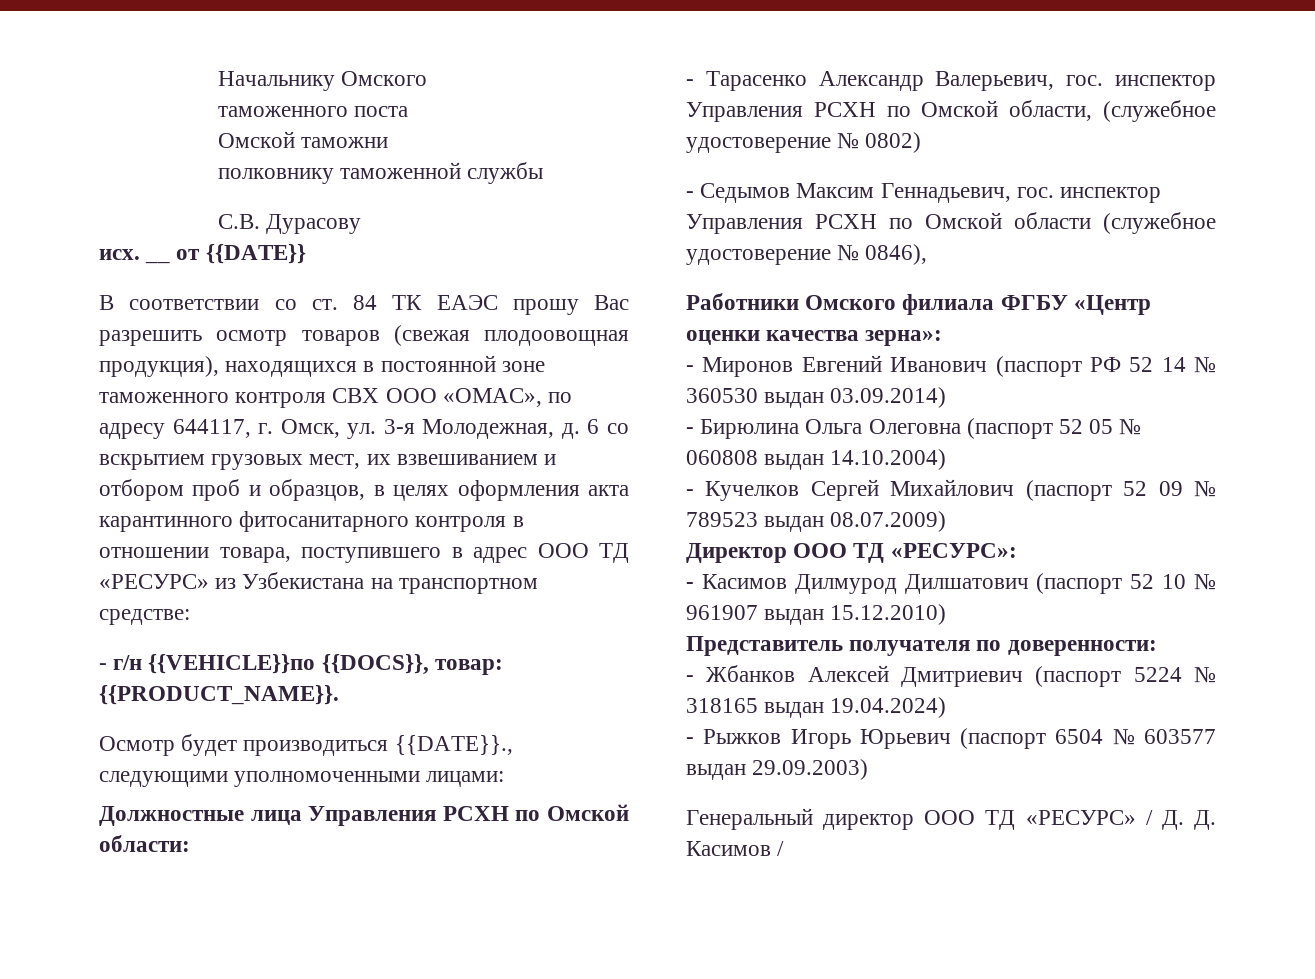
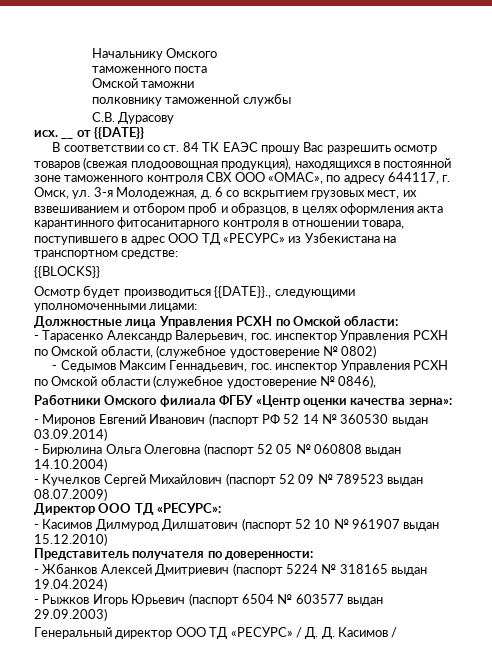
- - г/н {{VEHICLE}}по {{DOCS}}, товар: {{PRODUCT_NAME}}.
+ {{BLOCKS}}

